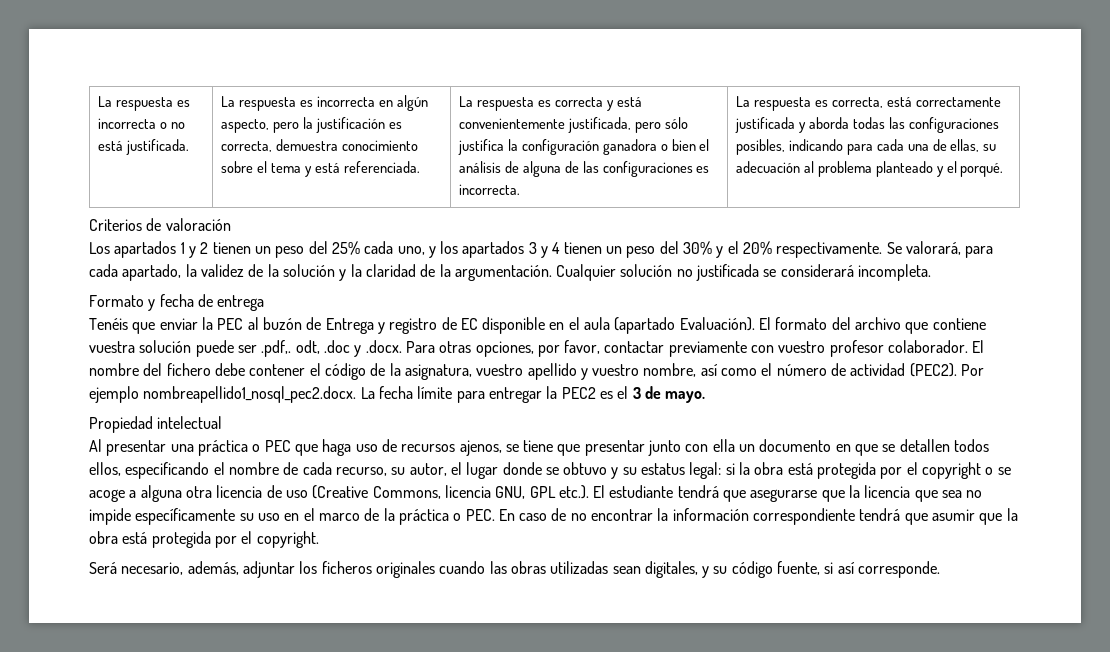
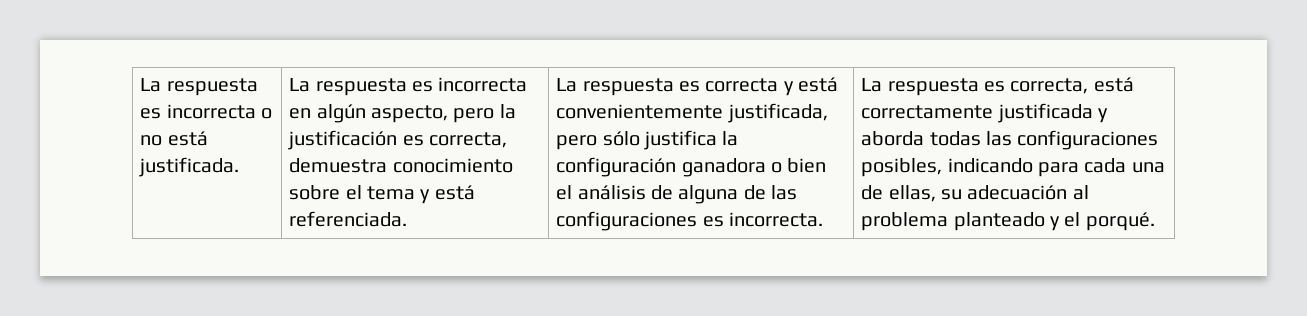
- Criterios de valoración
- Los apartados 1 y 2 tienen un peso del 25% cada uno, y los apartados 3 y 4 tienen un peso del 30% y el 20% respectivamente. Se valorará, para cada apartado, la validez de la solución y la claridad de la argumentación. Cualquier solución no justificada se considerará incompleta.
- Formato y fecha de entrega
- Tenéis que enviar la PEC al buzón de Entrega y registro de EC disponible en el aula (apartado Evaluación). El formato del archivo que contiene vuestra solución puede ser .pdf,. odt, .doc y .docx. Para otras opciones, por favor, contactar previamente con vuestro profesor colaborador. El nombre del fichero debe contener el código de la asignatura, vuestro apellido y vuestro nombre, así como el número de actividad (PEC2). Por ejemplo nombreapellido1_nosql_pec2.docx. La fecha límite para entregar la PEC2 es el 3 de mayo.
- Propiedad intelectual
- Al presentar una práctica o PEC que haga uso de recursos ajenos, se tiene que presentar junto con ella un documento en que se detallen todos ellos, especificando el nombre de cada recurso, su autor, el lugar donde se obtuvo y su estatus legal: si la obra está protegida por el copyright o se acoge a alguna otra licencia de uso (Creative Commons, licencia GNU, GPL etc.). El estudiante tendrá que asegurarse que la licencia que sea no impide específicamente su uso en el marco de la práctica o PEC. En caso de no encontrar la información correspondiente tendrá que asumir que la obra está protegida por el copyright.
- Será necesario, además, adjuntar los ficheros originales cuando las obras utilizadas sean digitales, y su código fuente, si así corresponde.

